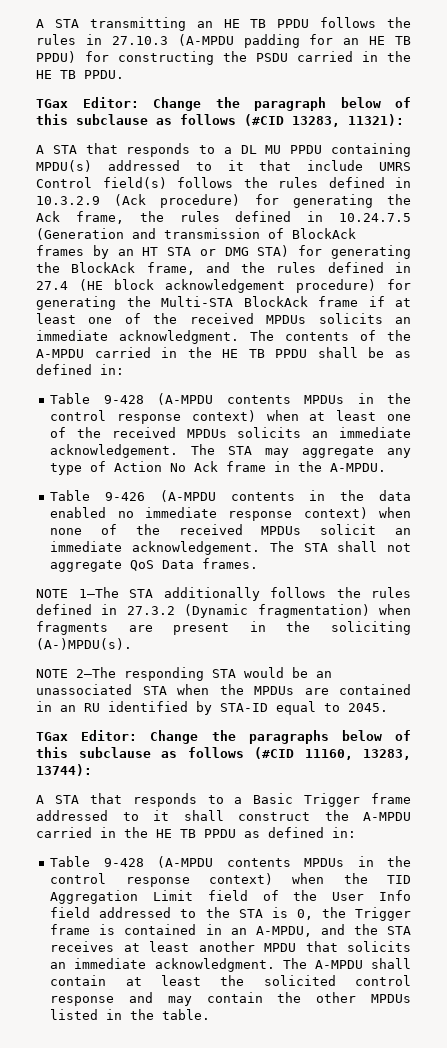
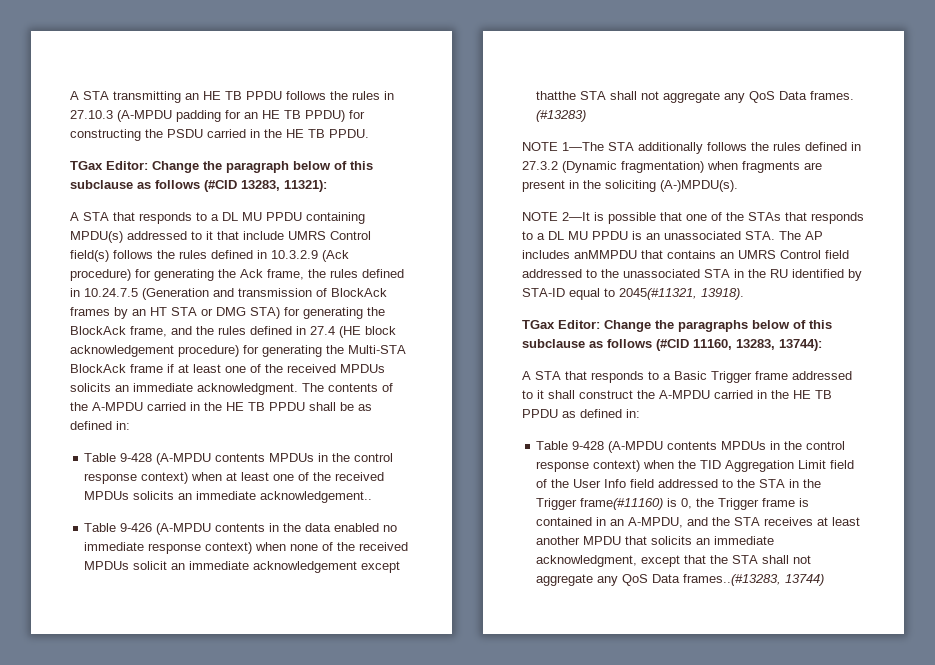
- Table 9-428 (A-MPDU contents MPDUs in the control response context) when at least one of the received MPDUs solicits an immediate acknowledgement. The STA may aggregate any type of Action No Ack frame in the A-MPDU.
+ Table 9-428 (A-MPDU contents MPDUs in the control response context) when at least one of the received MPDUs solicits an immediate acknowledgement..
- Table 9-426 (A-MPDU contents in the data enabled no immediate response context) when none of the received MPDUs solicit an immediate acknowledgement. The STA shall not aggregate QoS Data frames.
+ Table 9-426 (A-MPDU contents in the data enabled no immediate response context) when none of the received MPDUs solicit an immediate acknowledgement except thatthe STA shall not aggregate any QoS Data frames. (#13283)
- NOTE 2—The responding STA would be an unassociated STA when the MPDUs are contained in an RU identified by STA-ID equal to 2045.
+ NOTE 2—It is possible that one of the STAs that responds to a DL MU PPDU is an unassociated STA. The AP includes anMMPDU that contains an UMRS Control field addressed to the unassociated STA in the RU identified by STA-ID equal to 2045(#11321, 13918).
- Table 9-428 (A-MPDU contents MPDUs in the control response context) when the TID Aggregation Limit field of the User Info field addressed to the STA is 0, the Trigger frame is contained in an A-MPDU, and the STA receives at least another MPDU that solicits an immediate acknowledgment. The A-MPDU shall contain at least the solicited control response and may contain the other MPDUs listed in the table.
+ Table 9-428 (A-MPDU contents MPDUs in the control response context) when the TID Aggregation Limit field of the User Info field addressed to the STA in the Trigger frame(#11160) is 0, the Trigger frame is contained in an A-MPDU, and the STA receives at least another MPDU that solicits an immediate acknowledgment, except that the STA shall not aggregate any QoS Data frames..(#13283, 13744)

